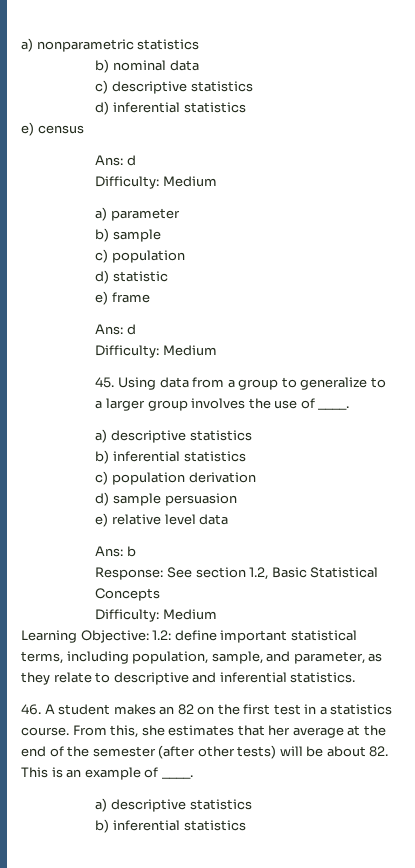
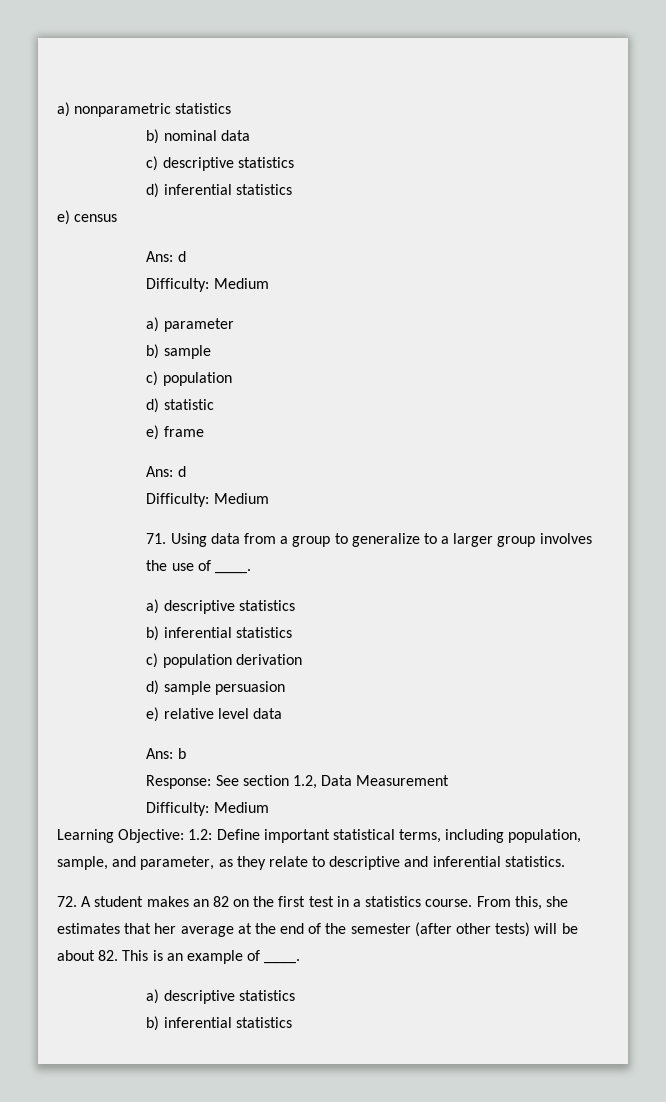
- 45. Using data from a group to generalize to a larger group involves the use of ____.
+ 71. Using data from a group to generalize to a larger group involves the use of ____.
- Response: See section 1.2, Basic Statistical Concepts
+ Response: See section 1.2, Data Measurement
- Learning Objective: 1.2: define important statistical terms, including population, sample, and parameter, as they relate to descriptive and inferential statistics.
+ Learning Objective: 1.2: Define important statistical terms, including population, sample, and parameter, as they relate to descriptive and inferential statistics.
- 46. A student makes an 82 on the first test in a statistics course.
+ 72. A student makes an 82 on the first test in a statistics course.

